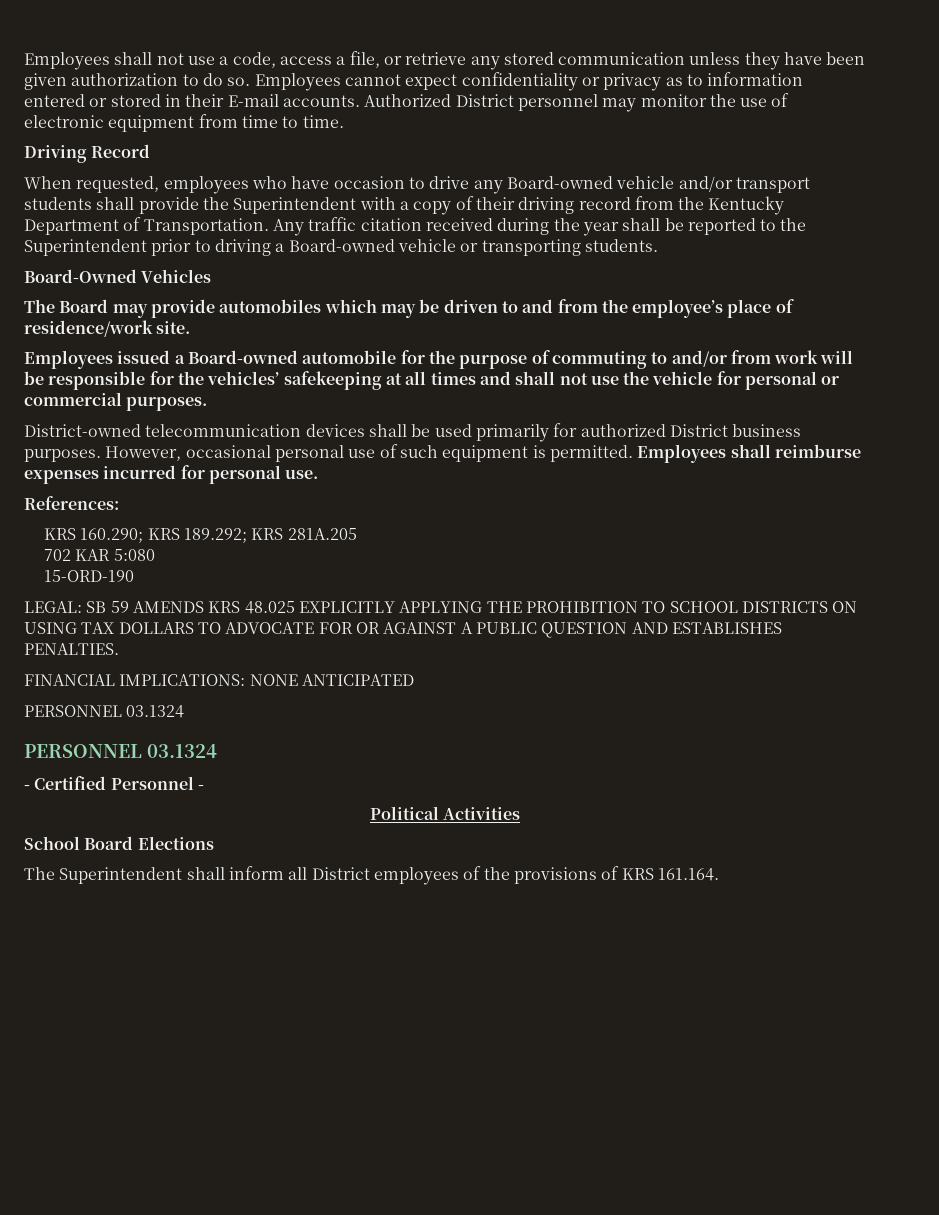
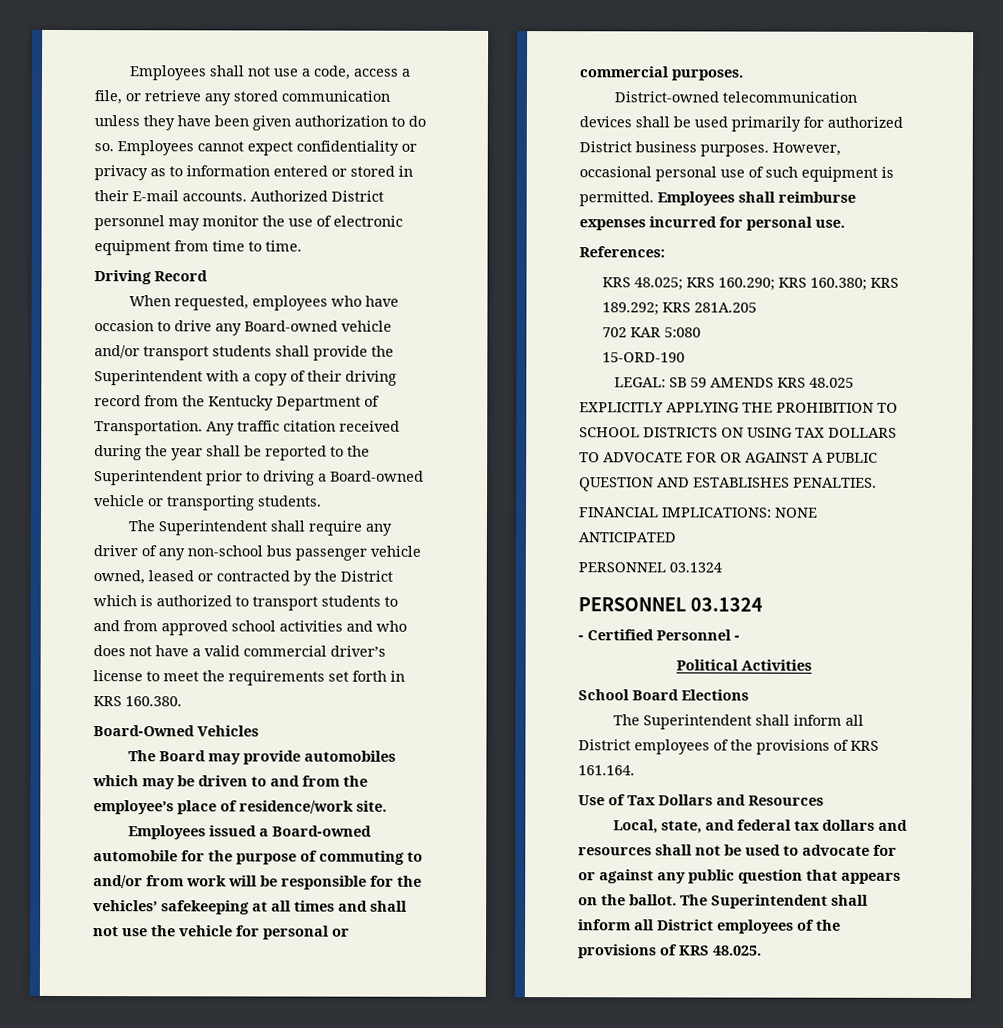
+ The Superintendent shall require any driver of any non-school bus passenger vehicle owned, leased or contracted by the District which is authorized to transport students to and from approved school activities and who does not have a valid commercial driver’s license to meet the requirements set forth in KRS 160.380.
- KRS 160.290; KRS 189.292; KRS 281A.205
+ KRS 48.025; KRS 160.290; KRS 160.380; KRS 189.292; KRS 281A.205
+ Use of Tax Dollars and Resources
+ Local, state, and federal tax dollars and resources shall not be used to advocate for or against any public question that appears on the ballot. The Superintendent shall inform all District employees of the provisions of KRS 48.025.

